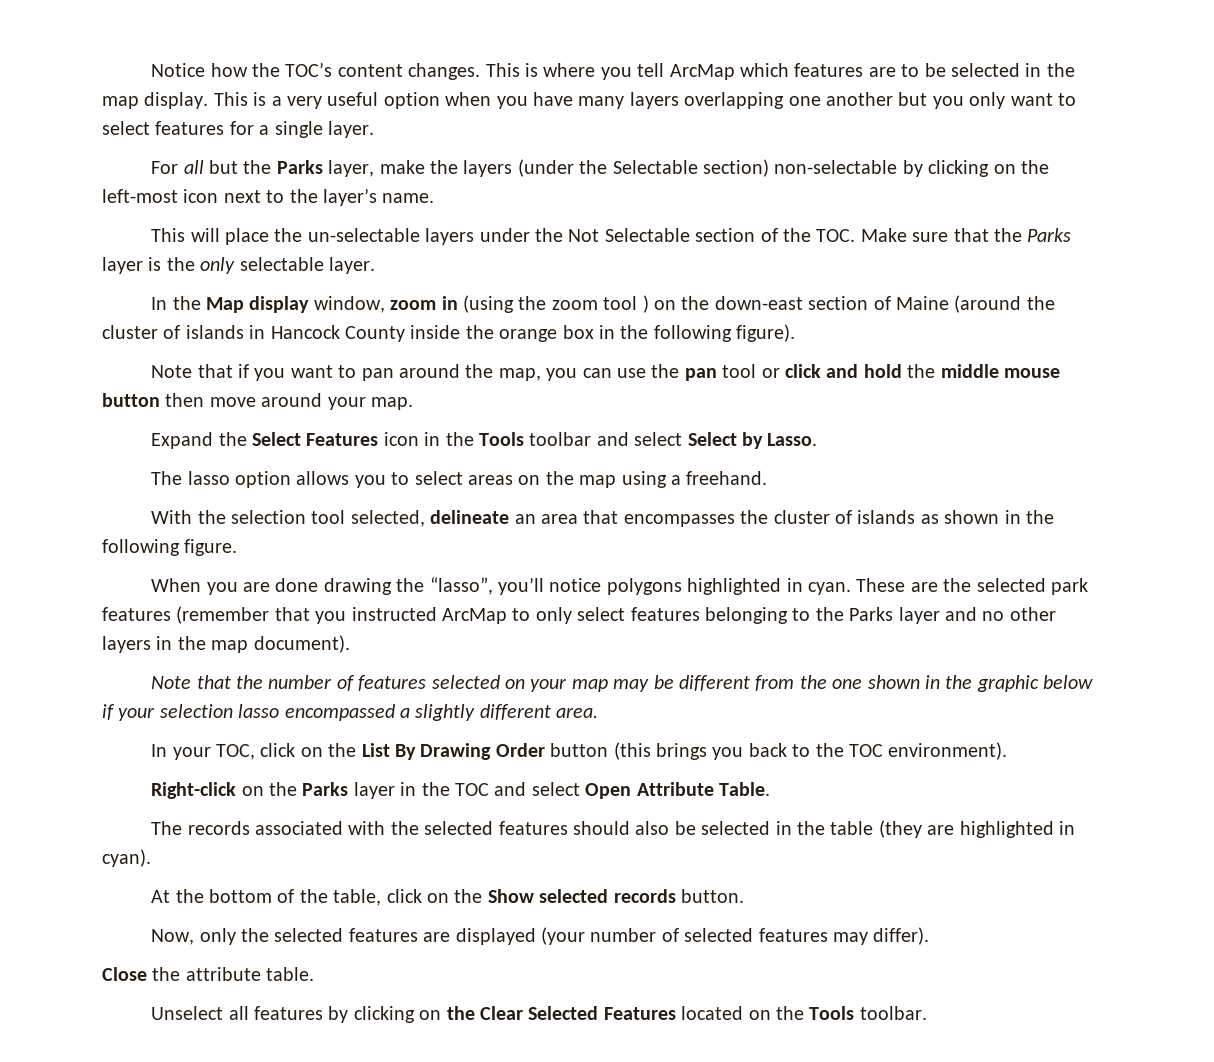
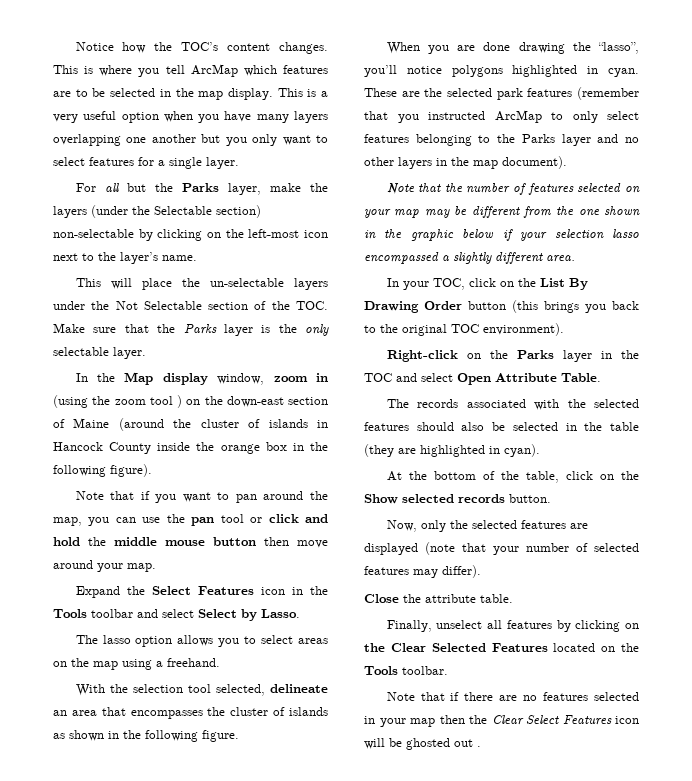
- In your TOC, click on the List By Drawing Order button (this brings you back to the TOC environment).
+ In your TOC, click on the List By Drawing Order button (this brings you back to the original TOC environment).
- Now, only the selected features are displayed (your number of selected features may differ).
+ Now, only the selected features are displayed (note that your number of selected features may differ).
- Unselect all features by clicking on the Clear Selected Features located on the Tools toolbar.
+ Finally, unselect all features by clicking on the Clear Selected Features located on the Tools toolbar.
+ Note that if there are no features selected in your map then the Clear Select Features icon will be ghosted out .

